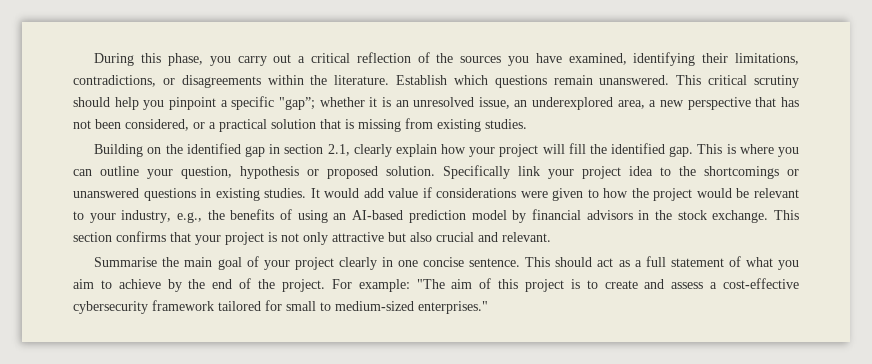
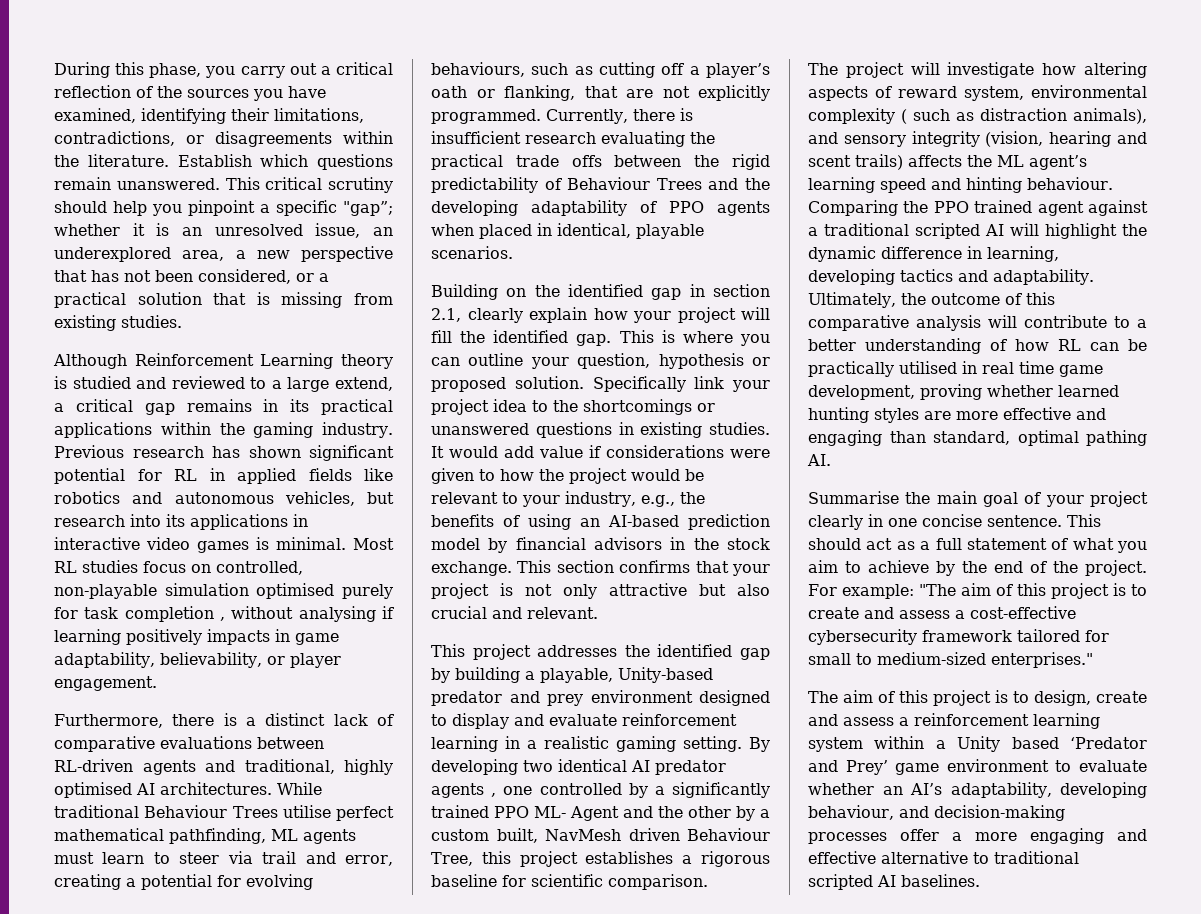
+ Although Reinforcement Learning theory is studied and reviewed to a large extend, a critical gap remains in its practical applications within the gaming industry. Previous research has shown significant potential for RL in applied fields like robotics and autonomous vehicles, but research into its applications in interactive video games is minimal. Most RL studies focus on controlled, non-playable simulation optimised purely for task completion , without analysing if learning positively impacts in game adaptability, believability, or player engagement.
+ Furthermore, there is a distinct lack of comparative evaluations between RL-driven agents and traditional, highly optimised AI architectures. While traditional Behaviour Trees utilise perfect mathematical pathfinding, ML agents must learn to steer via trail and error, creating a potential for evolving behaviours, such as cutting off a player’s oath or flanking, that are not explicitly programmed. Currently, there is insufficient research evaluating the practical trade offs between the rigid predictability of Behaviour Trees and the developing adaptability of PPO agents when placed in identical, playable scenarios.
+ This project addresses the identified gap by building a playable, Unity-based predator and prey environment designed to display and evaluate reinforcement learning in a realistic gaming setting. By developing two identical AI predator agents , one controlled by a significantly trained PPO ML- Agent and the other by a custom built, NavMesh driven Behaviour Tree, this project establishes a rigorous baseline for scientific comparison.
+ The project will investigate how altering aspects of reward system, environmental complexity ( such as distraction animals), and sensory integrity (vision, hearing and scent trails) affects the ML agent’s learning speed and hinting behaviour. Comparing the PPO trained agent against a traditional scripted AI will highlight the dynamic difference in learning, developing tactics and adaptability. Ultimately, the outcome of this comparative analysis will contribute to a better understanding of how RL can be practically utilised in real time game development, proving whether learned hunting styles are more effective and engaging than standard, optimal pathing AI.
+ The aim of this project is to design, create and assess a reinforcement learning system within a Unity based ‘Predator and Prey’ game environment to evaluate whether an AI’s adaptability, developing behaviour, and decision-making processes offer a more engaging and effective alternative to traditional scripted AI baselines.

